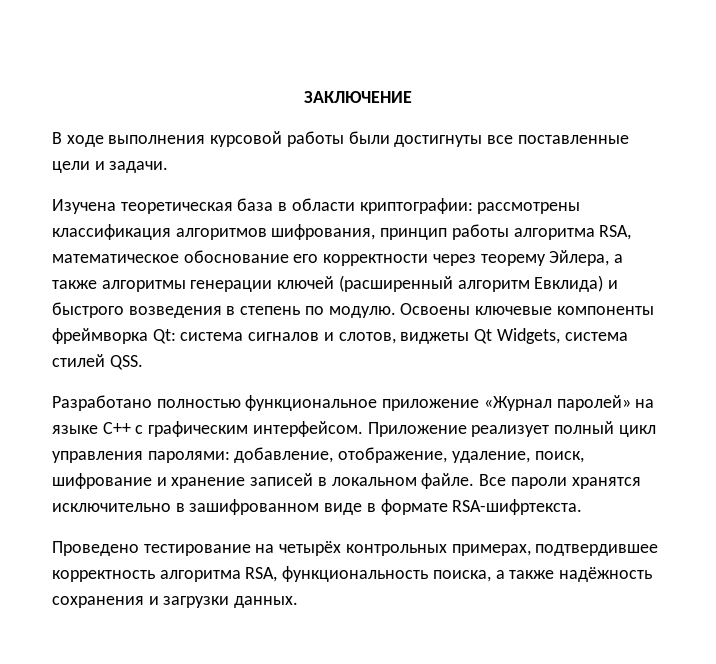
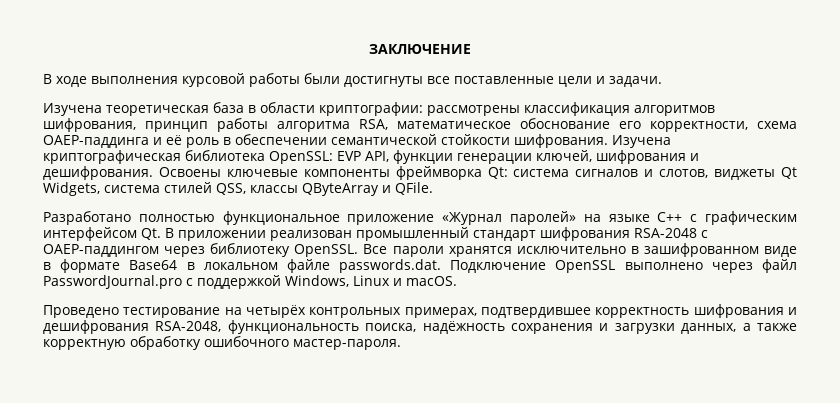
- Изучена теоретическая база в области криптографии: рассмотрены классификация алгоритмов шифрования, принцип работы алгоритма RSA, математическое обоснование его корректности через теорему Эйлера, а также алгоритмы генерации ключей (расширенный алгоритм Евклида) и быстрого возведения в степень по модулю.
+ Изучена теоретическая база в области криптографии: рассмотрены классификация алгоритмов шифрования, принцип работы алгоритма RSA, математическое обоснование его корректности, схема OAEP-паддинга и её роль в обеспечении семантической стойкости шифрования. Изучена криптографическая библиотека OpenSSL: EVP API, функции генерации ключей, шифрования и дешифрования.
- Освоены ключевые компоненты фреймворка Qt: система сигналов и слотов, виджеты Qt Widgets, система стилей QSS.
+ Освоены ключевые компоненты фреймворка Qt: система сигналов и слотов, виджеты Qt Widgets, система стилей QSS, классы QByteArray и QFile.
- Разработано полностью функциональное приложение «Журнал паролей» на языке C++ с графическим интерфейсом. Приложение реализует полный цикл управления паролями: добавление, отображение, удаление, поиск, шифрование и хранение записей в локальном файле.
+ Разработано полностью функциональное приложение «Журнал паролей» на языке C++ с графическим интерфейсом Qt. В приложении реализован промышленный стандарт шифрования RSA-2048 с OAEP-паддингом через библиотеку OpenSSL.
- Все пароли хранятся исключительно в зашифрованном виде в формате RSA-шифртекста.
+ Все пароли хранятся исключительно в зашифрованном виде в формате Base64 в локальном файле passwords.dat. Подключение OpenSSL выполнено через файл PasswordJournal.pro с поддержкой Windows, Linux и macOS.
- Проведено тестирование на четырёх контрольных примерах, подтвердившее корректность алгоритма RSA, функциональность поиска, а также надёжность сохранения и загрузки данных.
+ Проведено тестирование на четырёх контрольных примерах, подтвердившее корректность шифрования и дешифрования RSA-2048, функциональность поиска, надёжность сохранения и загрузки данных, а также корректную обработку ошибочного мастер-пароля.

